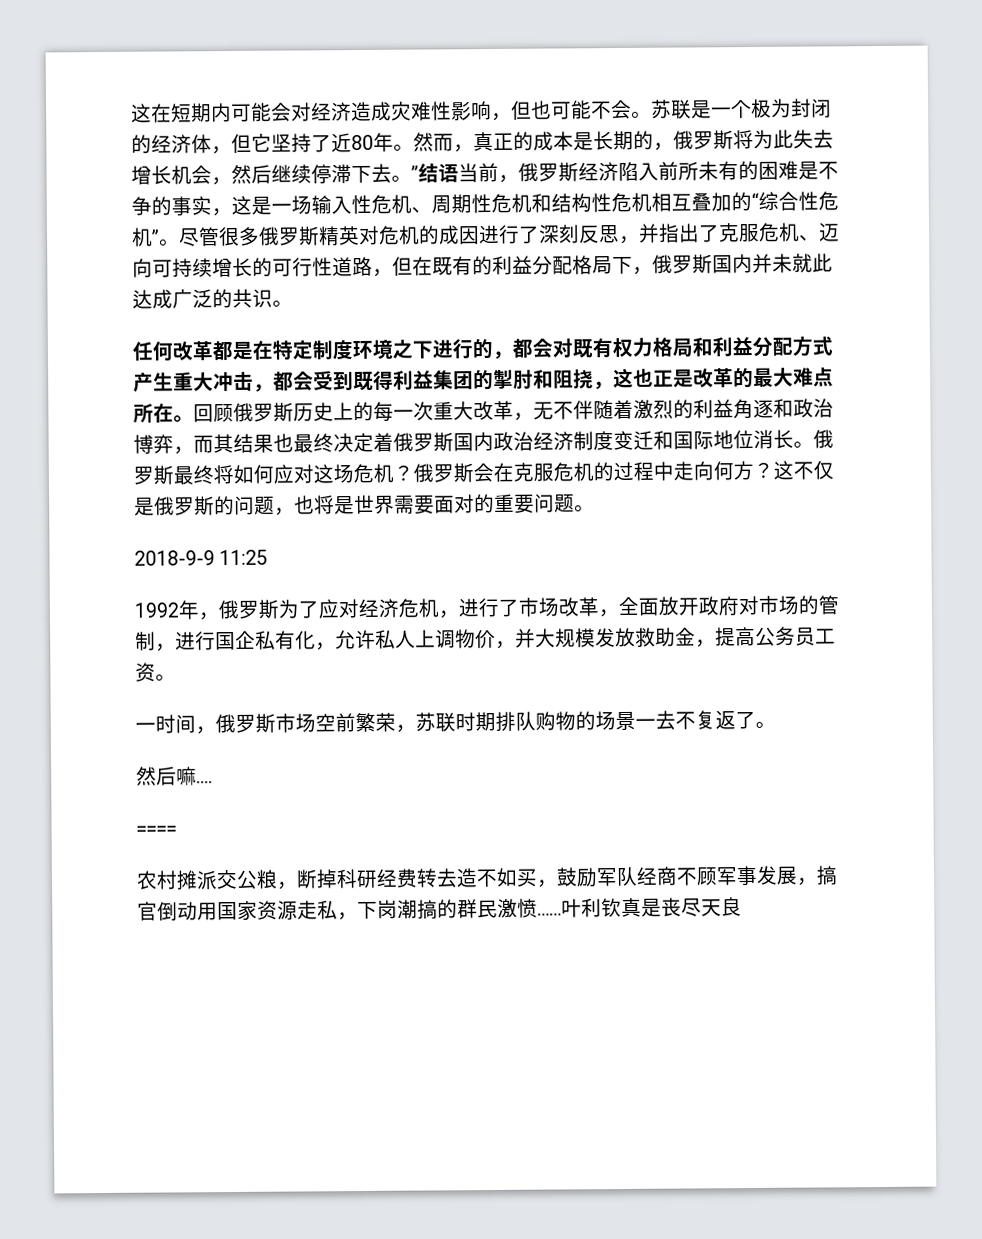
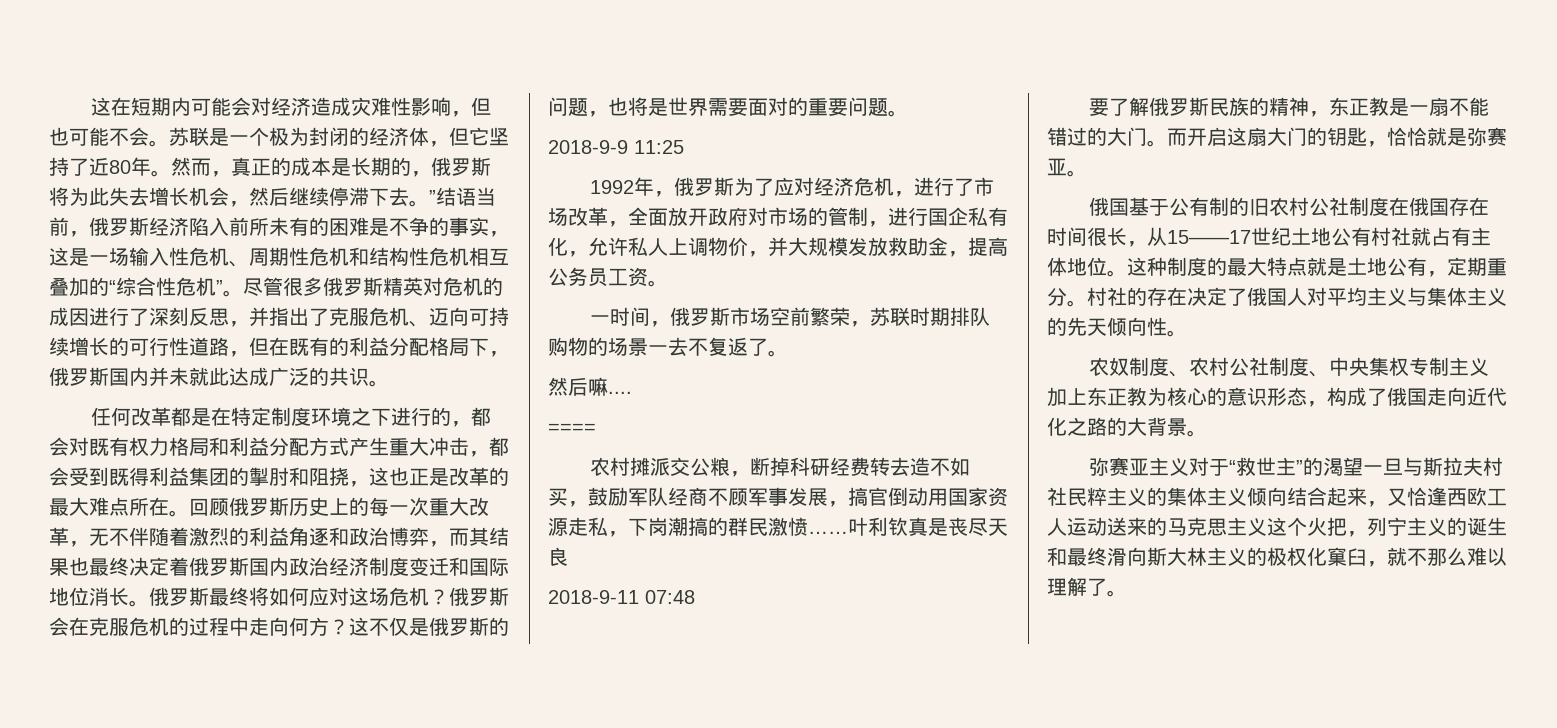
+ 2018-9-11 07:48
+ 要了解俄罗斯民族的精神，东正教是一扇不能错过的大门。而开启这扇大门的钥匙，恰恰就是弥赛亚。
+ 俄国基于公有制的旧农村公社制度在俄国存在时间很长，从15——17世纪土地公有村社就占有主体地位。这种制度的最大特点就是土地公有，定期重分。村社的存在决定了俄国人对平均主义与集体主义的先天倾向性。
+ 农奴制度、农村公社制度、中央集权专制主义加上东正教为核心的意识形态，构成了俄国走向近代化之路的大背景。
+ 弥赛亚主义对于“救世主”的渴望一旦与斯拉夫村社民粹主义的集体主义倾向结合起来，又恰逢西欧工人运动送来的马克思主义这个火把，列宁主义的诞生和最终滑向斯大林主义的极权化窠臼，就不那么难以理解了。

